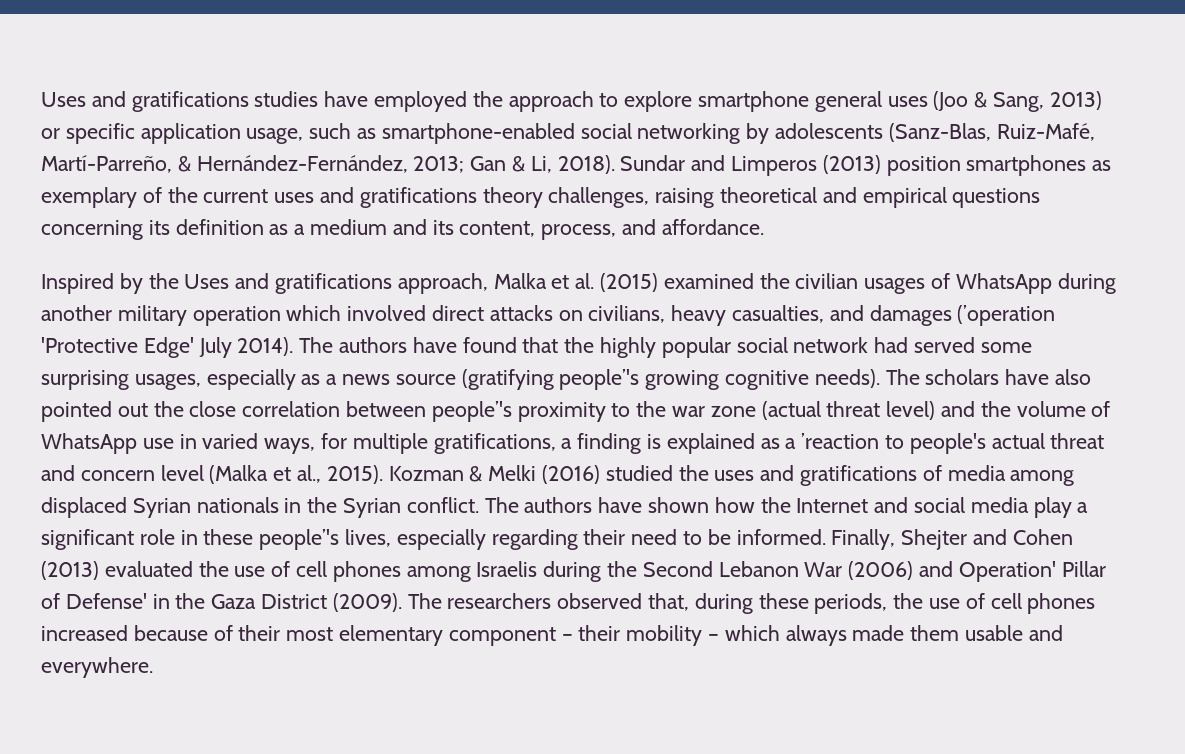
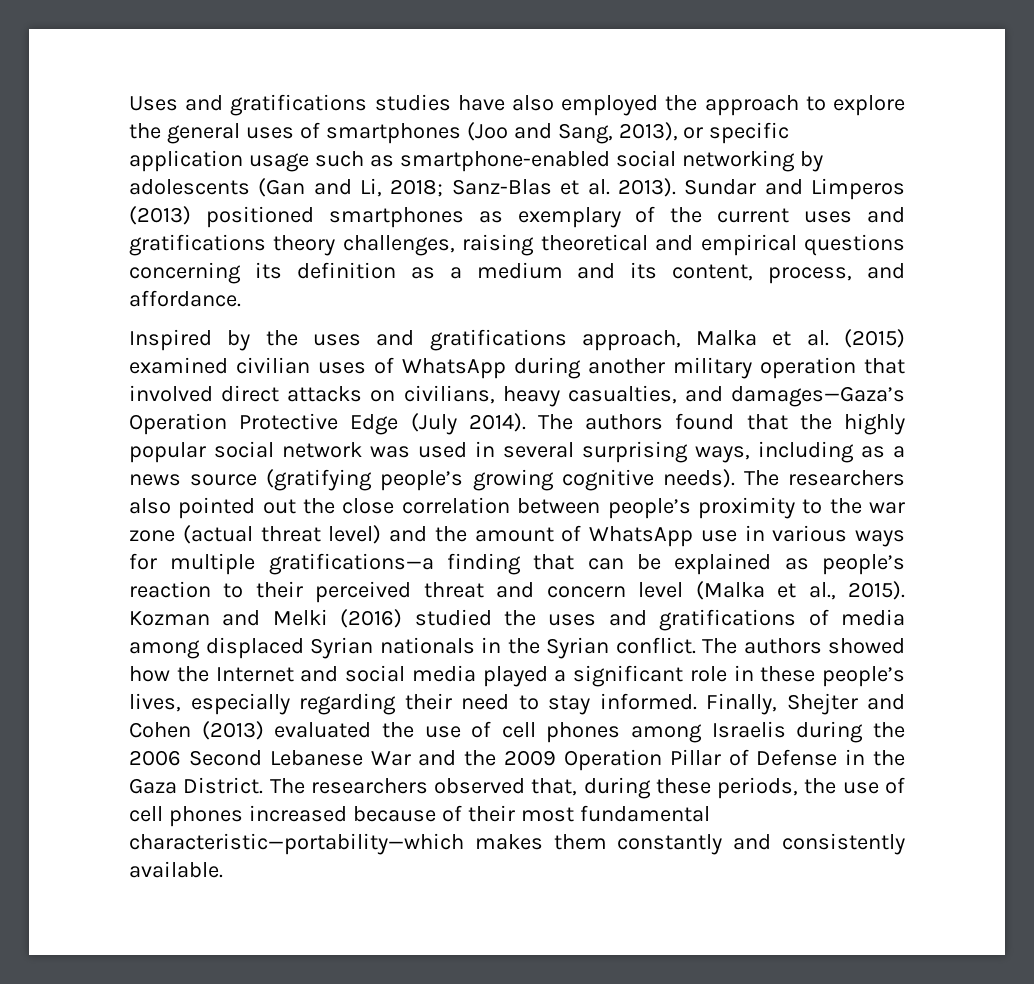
- Uses and gratifications studies have employed the approach to explore smartphone general uses (Joo & Sang, 2013) or specific application usage, such as smartphone-enabled social networking by adolescents (Sanz-Blas, Ruiz-Mafé, Martí-Parreño, & Hernández-Fernández, 2013; Gan & Li, 2018).
+ Uses and gratifications studies have also employed the approach to explore the general uses of smartphones (Joo and Sang, 2013), or specific application usage such as smartphone-enabled social networking by adolescents (Gan and Li, 2018; Sanz-Blas et al. 2013).
- Sundar and Limperos (2013) position smartphones as exemplary of the current uses and gratifications theory challenges, raising theoretical and empirical questions concerning its definition as a medium and its content, process, and affordance.
+ Sundar and Limperos (2013) positioned smartphones as exemplary of the current uses and gratifications theory challenges, raising theoretical and empirical questions concerning its definition as a medium and its content, process, and affordance.
- Inspired by the Uses and gratifications approach, Malka et al. (2015) examined the civilian usages of WhatsApp during another military operation which involved direct attacks on civilians, heavy casualties, and damages (’operation 'Protective Edge' July 2014).
+ Inspired by the uses and gratifications approach, Malka et al. (2015) examined civilian uses of WhatsApp during another military operation that involved direct attacks on civilians, heavy casualties, and damages—Gaza’s Operation Protective Edge (July 2014).
- The authors have found that the highly popular social network had served some surprising usages, especially as a news source (gratifying people’'s growing cognitive needs).
+ The authors found that the highly popular social network was used in several surprising ways, including as a news source (gratifying people’s growing cognitive needs).
- The scholars have also pointed out the close correlation between people’'s proximity to the war zone (actual threat level) and the volume of WhatsApp use in varied ways, for multiple gratifications, a finding is explained as a ’reaction to people's actual threat and concern level (Malka et al., 2015).
+ The researchers also pointed out the close correlation between people’s proximity to the war zone (actual threat level) and the amount of WhatsApp use in various ways for multiple gratifications—a finding that can be explained as people’s reaction to their perceived threat and concern level (Malka et al., 2015).
- Kozman & Melki (2016) studied the uses and gratifications of media among displaced Syrian nationals in the Syrian conflict.
+ Kozman and Melki (2016) studied the uses and gratifications of media among displaced Syrian nationals in the Syrian conflict.
- The authors have shown how the Internet and social media play a significant role in these people’'s lives, especially regarding their need to be informed.
+ The authors showed how the Internet and social media played a significant role in these people’s lives, especially regarding their need to stay informed.
- Finally, Shejter and Cohen (2013) evaluated the use of cell phones among Israelis during the Second Lebanon War (2006) and Operation' Pillar of Defense' in the Gaza District (2009).
+ Finally, Shejter and Cohen (2013) evaluated the use of cell phones among Israelis during the 2006 Second Lebanese War and the 2009 Operation Pillar of Defense in the Gaza District.
- The researchers observed that, during these periods, the use of cell phones increased because of their most elementary component – their mobility – which always made them usable and everywhere.
+ The researchers observed that, during these periods, the use of cell phones increased because of their most fundamental characteristic—portability—which makes them constantly and consistently available.

